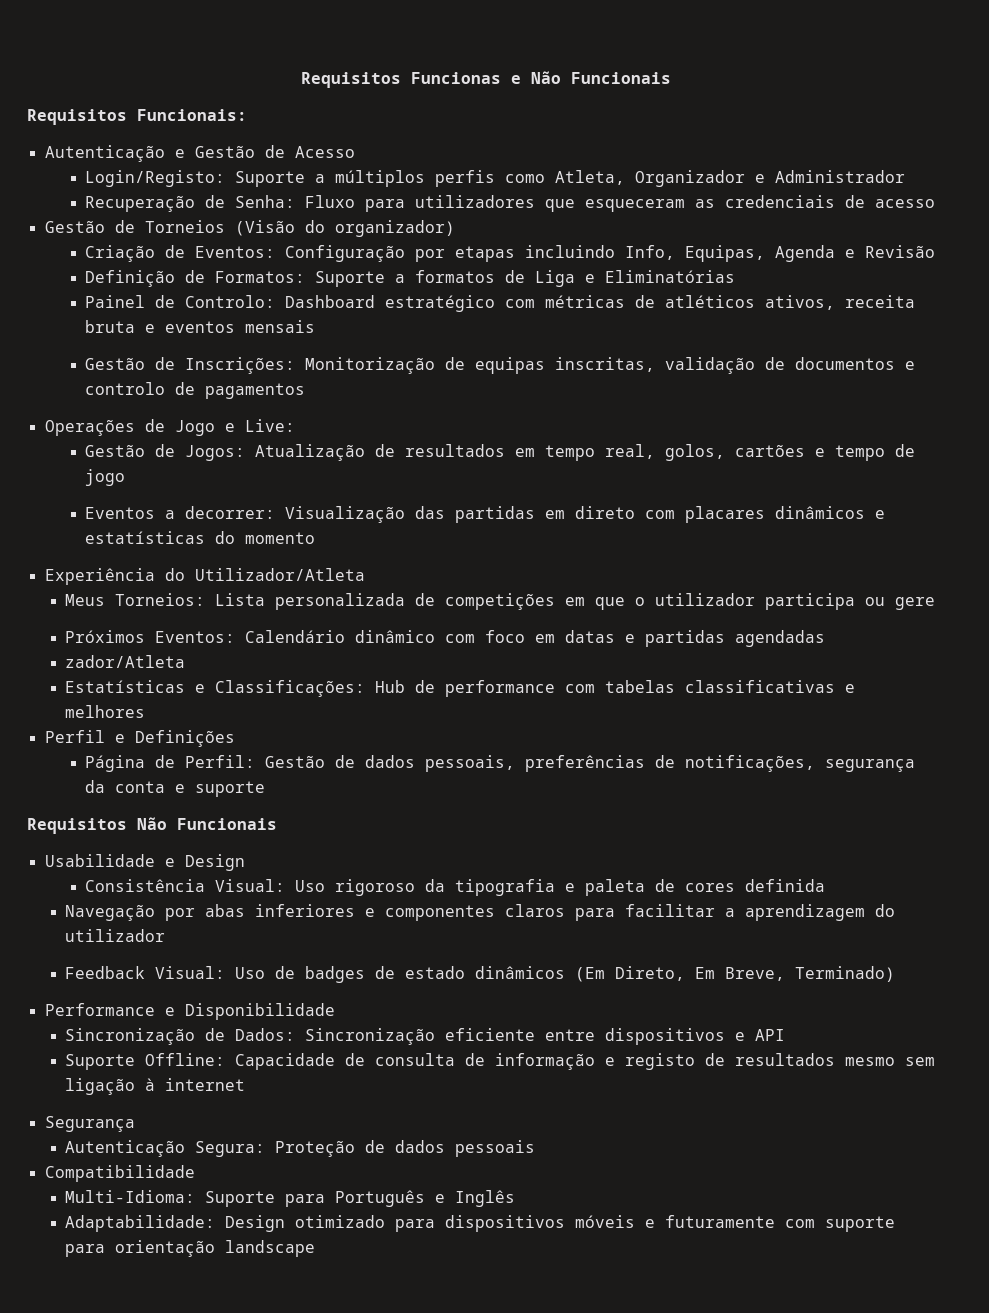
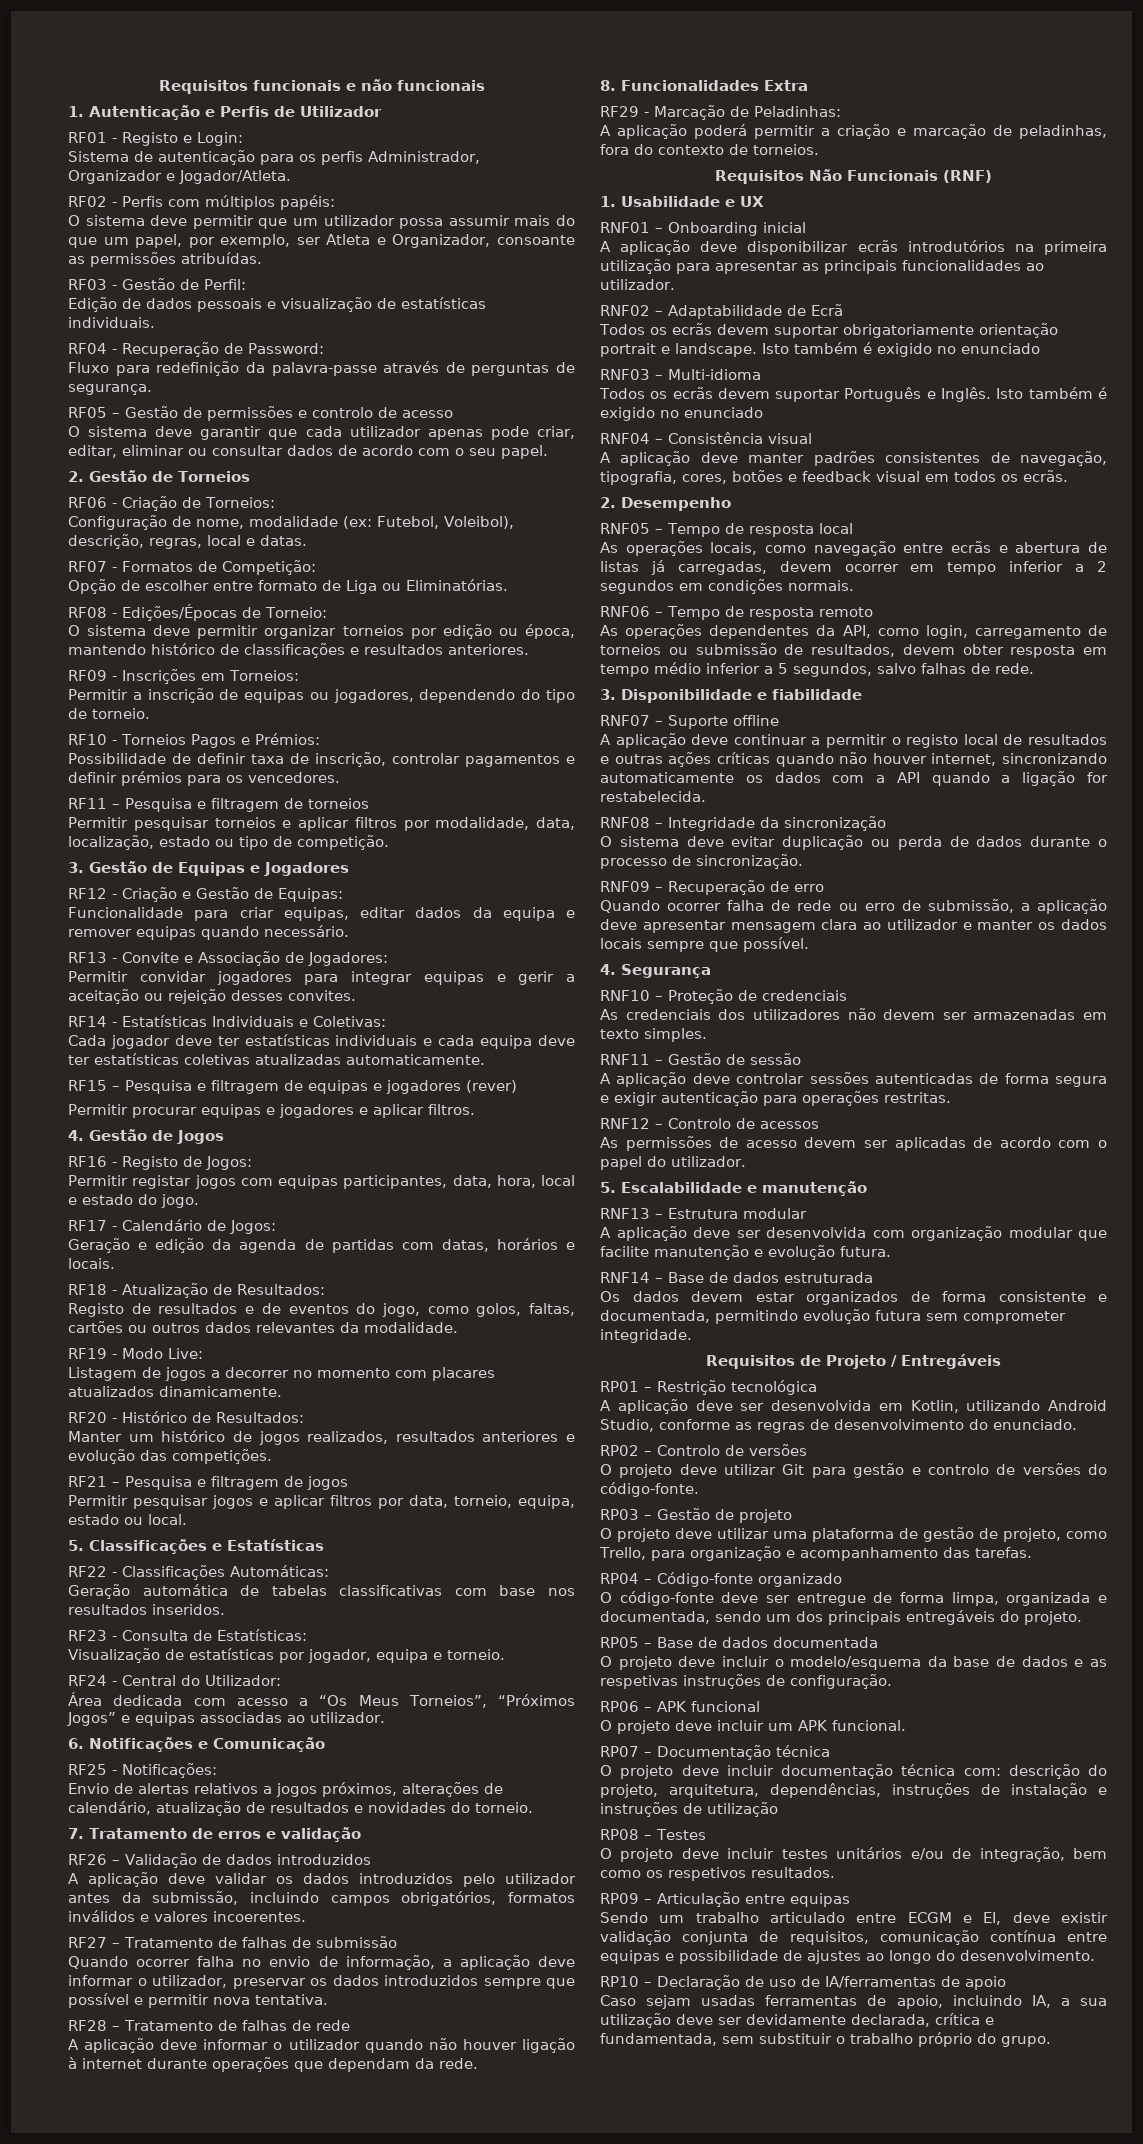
- Requisitos Funcionas e Não Funcionais
- Requisitos Funcionais:
- Autenticação e Gestão de Acesso
- Login/Registo: Suporte a múltiplos perfis como Atleta, Organizador e Administrador
- Recuperação de Senha: Fluxo para utilizadores que esqueceram as credenciais de acesso
- Gestão de Torneios (Visão do organizador)
- Criação de Eventos: Configuração por etapas incluindo Info, Equipas, Agenda e Revisão
- Definição de Formatos: Suporte a formatos de Liga e Eliminatórias
- Painel de Controlo: Dashboard estratégico com métricas de atléticos ativos, receita bruta e eventos mensais
- Gestão de Inscrições: Monitorização de equipas inscritas, validação de documentos e controlo de pagamentos
- Operações de Jogo e Live:
- Gestão de Jogos: Atualização de resultados em tempo real, golos, cartões e tempo de jogo
- Eventos a decorrer: Visualização das partidas em direto com placares dinâmicos e estatísticas do momento
- Experiência do Utilizador/Atleta
- Meus Torneios: Lista personalizada de competições em que o utilizador participa ou gere
- Próximos Eventos: Calendário dinâmico com foco em datas e partidas agendadas
- zador/Atleta
- Estatísticas e Classificações: Hub de performance com tabelas classificativas e melhores
- Perfil e Definições
- Página de Perfil: Gestão de dados pessoais, preferências de notificações, segurança da conta e suporte
- Requisitos Não Funcionais
- Usabilidade e Design
- Consistência Visual: Uso rigoroso da tipografia e paleta de cores definida
- Navegação por abas inferiores e componentes claros para facilitar a aprendizagem do utilizador
- Feedback Visual: Uso de badges de estado dinâmicos (Em Direto, Em Breve, Terminado)
- Performance e Disponibilidade
- Sincronização de Dados: Sincronização eficiente entre dispositivos e API
- Suporte Offline: Capacidade de consulta de informação e registo de resultados mesmo sem ligação à internet
- Segurança
- Autenticação Segura: Proteção de dados pessoais
- Compatibilidade
- Multi-Idioma: Suporte para Português e Inglês
- Adaptabilidade: Design otimizado para dispositivos móveis e futuramente com suporte para orientação landscape
+ Requisitos funcionais e não funcionais
+ 1. Autenticação e Perfis de Utilizador
+ RF01 - Registo e Login:
+ Sistema de autenticação para os perfis Administrador, Organizador e Jogador/Atleta.
+ RF02 - Perfis com múltiplos papéis:
+ O sistema deve permitir que um utilizador possa assumir mais do que um papel, por exemplo, ser Atleta e Organizador, consoante as permissões atribuídas.
+ RF03 - Gestão de Perfil:
+ Edição de dados pessoais e visualização de estatísticas individuais.
+ RF04 - Recuperação de Password:
+ Fluxo para redefinição da palavra-passe através de perguntas de segurança.
+ RF05 – Gestão de permissões e controlo de acesso
+ O sistema deve garantir que cada utilizador apenas pode criar, editar, eliminar ou consultar dados de acordo com o seu papel.
+ 2. Gestão de Torneios
+ RF06 - Criação de Torneios:
+ Configuração de nome, modalidade (ex: Futebol, Voleibol), descrição, regras, local e datas.
+ RF07 - Formatos de Competição:
+ Opção de escolher entre formato de Liga ou Eliminatórias.
+ RF08 - Edições/Épocas de Torneio:
+ O sistema deve permitir organizar torneios por edição ou época, mantendo histórico de classificações e resultados anteriores.
+ RF09 - Inscrições em Torneios:
+ Permitir a inscrição de equipas ou jogadores, dependendo do tipo de torneio.
+ RF10 - Torneios Pagos e Prémios:
+ Possibilidade de definir taxa de inscrição, controlar pagamentos e definir prémios para os vencedores.
+ RF11 – Pesquisa e filtragem de torneios
+ Permitir pesquisar torneios e aplicar filtros por modalidade, data, localização, estado ou tipo de competição.
+ 3. Gestão de Equipas e Jogadores
+ RF12 - Criação e Gestão de Equipas:
+ Funcionalidade para criar equipas, editar dados da equipa e remover equipas quando necessário.
+ RF13 - Convite e Associação de Jogadores:
+ Permitir convidar jogadores para integrar equipas e gerir a aceitação ou rejeição desses convites.
+ RF14 - Estatísticas Individuais e Coletivas:
+ Cada jogador deve ter estatísticas individuais e cada equipa deve ter estatísticas coletivas atualizadas automaticamente.
+ RF15 – Pesquisa e filtragem de equipas e jogadores (rever)
+ Permitir procurar equipas e jogadores e aplicar filtros.
+ 4. Gestão de Jogos
+ RF16 - Registo de Jogos:
+ Permitir registar jogos com equipas participantes, data, hora, local e estado do jogo.
+ RF17 - Calendário de Jogos:
+ Geração e edição da agenda de partidas com datas, horários e locais.
+ RF18 - Atualização de Resultados:
+ Registo de resultados e de eventos do jogo, como golos, faltas, cartões ou outros dados relevantes da modalidade.
+ RF19 - Modo Live:
+ Listagem de jogos a decorrer no momento com placares atualizados dinamicamente.
+ RF20 - Histórico de Resultados:
+ Manter um histórico de jogos realizados, resultados anteriores e evolução das competições.
+ RF21 – Pesquisa e filtragem de jogos
+ Permitir pesquisar jogos e aplicar filtros por data, torneio, equipa, estado ou local.
+ 5. Classificações e Estatísticas
+ RF22 - Classificações Automáticas:
+ Geração automática de tabelas classificativas com base nos resultados inseridos.
+ RF23 - Consulta de Estatísticas:
+ Visualização de estatísticas por jogador, equipa e torneio.
+ RF24 - Central do Utilizador:
+ Área dedicada com acesso a “Os Meus Torneios”, “Próximos Jogos” e equipas associadas ao utilizador.
+ 6. Notificações e Comunicação
+ RF25 - Notificações:
+ Envio de alertas relativos a jogos próximos, alterações de calendário, atualização de resultados e novidades do torneio.
+ 7. Tratamento de erros e validação
+ RF26 – Validação de dados introduzidos
+ A aplicação deve validar os dados introduzidos pelo utilizador antes da submissão, incluindo campos obrigatórios, formatos inválidos e valores incoerentes.
+ RF27 – Tratamento de falhas de submissão
+ Quando ocorrer falha no envio de informação, a aplicação deve informar o utilizador, preservar os dados introduzidos sempre que possível e permitir nova tentativa.
+ RF28 – Tratamento de falhas de rede
+ A aplicação deve informar o utilizador quando não houver ligação à internet durante operações que dependam da rede.
+ 8. Funcionalidades Extra
+ RF29 - Marcação de Peladinhas:
+ A aplicação poderá permitir a criação e marcação de peladinhas, fora do contexto de torneios.
+ Requisitos Não Funcionais (RNF)
+ 1. Usabilidade e UX
+ RNF01 – Onboarding inicial
+ A aplicação deve disponibilizar ecrãs introdutórios na primeira utilização para apresentar as principais funcionalidades ao utilizador.
+ RNF02 – Adaptabilidade de Ecrã
+ Todos os ecrãs devem suportar obrigatoriamente orientação portrait e landscape. Isto também é exigido no enunciado
+ RNF03 – Multi-idioma
+ Todos os ecrãs devem suportar Português e Inglês. Isto também é exigido no enunciado
+ RNF04 – Consistência visual
+ A aplicação deve manter padrões consistentes de navegação, tipografia, cores, botões e feedback visual em todos os ecrãs.
+ 2. Desempenho
+ RNF05 – Tempo de resposta local
+ As operações locais, como navegação entre ecrãs e abertura de listas já carregadas, devem ocorrer em tempo inferior a 2 segundos em condições normais.
+ RNF06 – Tempo de resposta remoto
+ As operações dependentes da API, como login, carregamento de torneios ou submissão de resultados, devem obter resposta em tempo médio inferior a 5 segundos, salvo falhas de rede.
+ 3. Disponibilidade e fiabilidade
+ RNF07 – Suporte offline
+ A aplicação deve continuar a permitir o registo local de resultados e outras ações críticas quando não houver internet, sincronizando automaticamente os dados com a API quando a ligação for restabelecida.
+ RNF08 – Integridade da sincronização
+ O sistema deve evitar duplicação ou perda de dados durante o processo de sincronização.
+ RNF09 – Recuperação de erro
+ Quando ocorrer falha de rede ou erro de submissão, a aplicação deve apresentar mensagem clara ao utilizador e manter os dados locais sempre que possível.
+ 4. Segurança
+ RNF10 – Proteção de credenciais
+ As credenciais dos utilizadores não devem ser armazenadas em texto simples.
+ RNF11 – Gestão de sessão
+ A aplicação deve controlar sessões autenticadas de forma segura e exigir autenticação para operações restritas.
+ RNF12 – Controlo de acessos
+ As permissões de acesso devem ser aplicadas de acordo com o papel do utilizador.
+ 5. Escalabilidade e manutenção
+ RNF13 – Estrutura modular
+ A aplicação deve ser desenvolvida com organização modular que facilite manutenção e evolução futura.
+ RNF14 – Base de dados estruturada
+ Os dados devem estar organizados de forma consistente e documentada, permitindo evolução futura sem comprometer integridade.
+ Requisitos de Projeto / Entregáveis
+ RP01 – Restrição tecnológica
+ A aplicação deve ser desenvolvida em Kotlin, utilizando Android Studio, conforme as regras de desenvolvimento do enunciado.
+ RP02 – Controlo de versões
+ O projeto deve utilizar Git para gestão e controlo de versões do código-fonte.
+ RP03 – Gestão de projeto
+ O projeto deve utilizar uma plataforma de gestão de projeto, como Trello, para organização e acompanhamento das tarefas.
+ RP04 – Código-fonte organizado
+ O código-fonte deve ser entregue de forma limpa, organizada e documentada, sendo um dos principais entregáveis do projeto.
+ RP05 – Base de dados documentada
+ O projeto deve incluir o modelo/esquema da base de dados e as respetivas instruções de configuração.
+ RP06 – APK funcional
+ O projeto deve incluir um APK funcional.
+ RP07 – Documentação técnica
+ O projeto deve incluir documentação técnica com: descrição do projeto, arquitetura, dependências, instruções de instalação e instruções de utilização
+ RP08 – Testes
+ O projeto deve incluir testes unitários e/ou de integração, bem como os respetivos resultados.
+ RP09 – Articulação entre equipas
+ Sendo um trabalho articulado entre ECGM e EI, deve existir validação conjunta de requisitos, comunicação contínua entre equipas e possibilidade de ajustes ao longo do desenvolvimento.
+ RP10 – Declaração de uso de IA/ferramentas de apoio
+ Caso sejam usadas ferramentas de apoio, incluindo IA, a sua utilização deve ser devidamente declarada, crítica e fundamentada, sem substituir o trabalho próprio do grupo.

